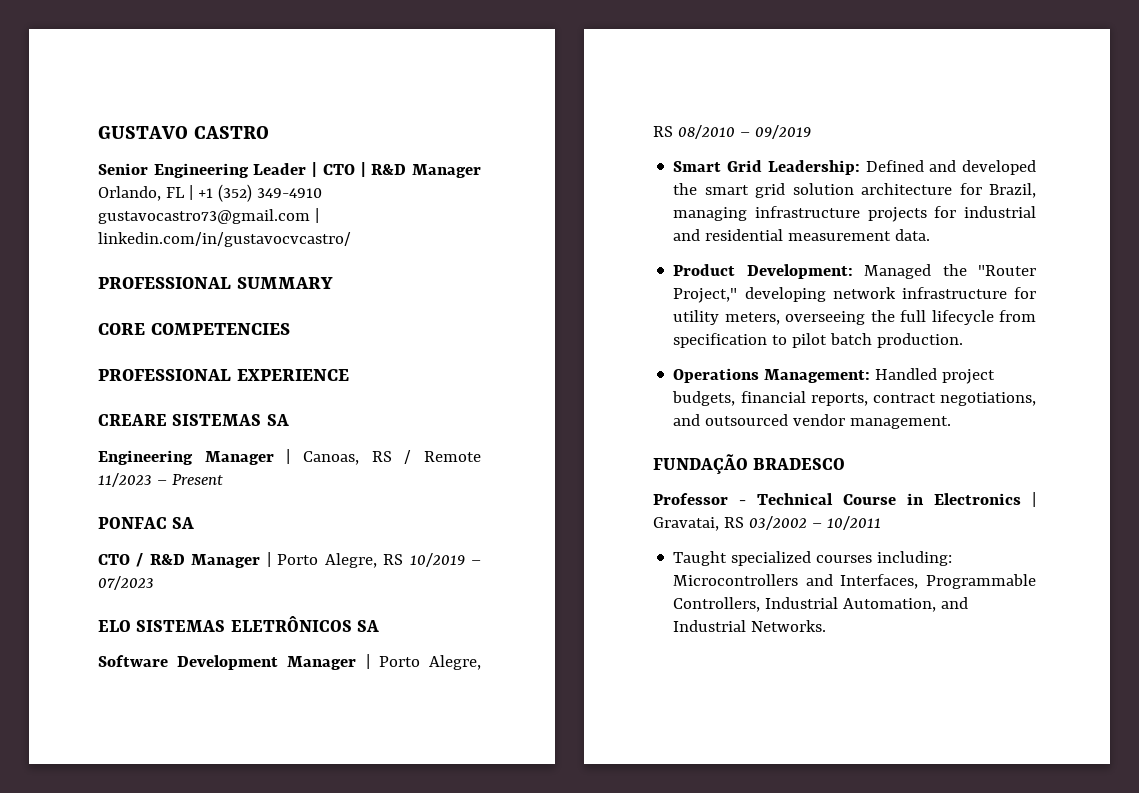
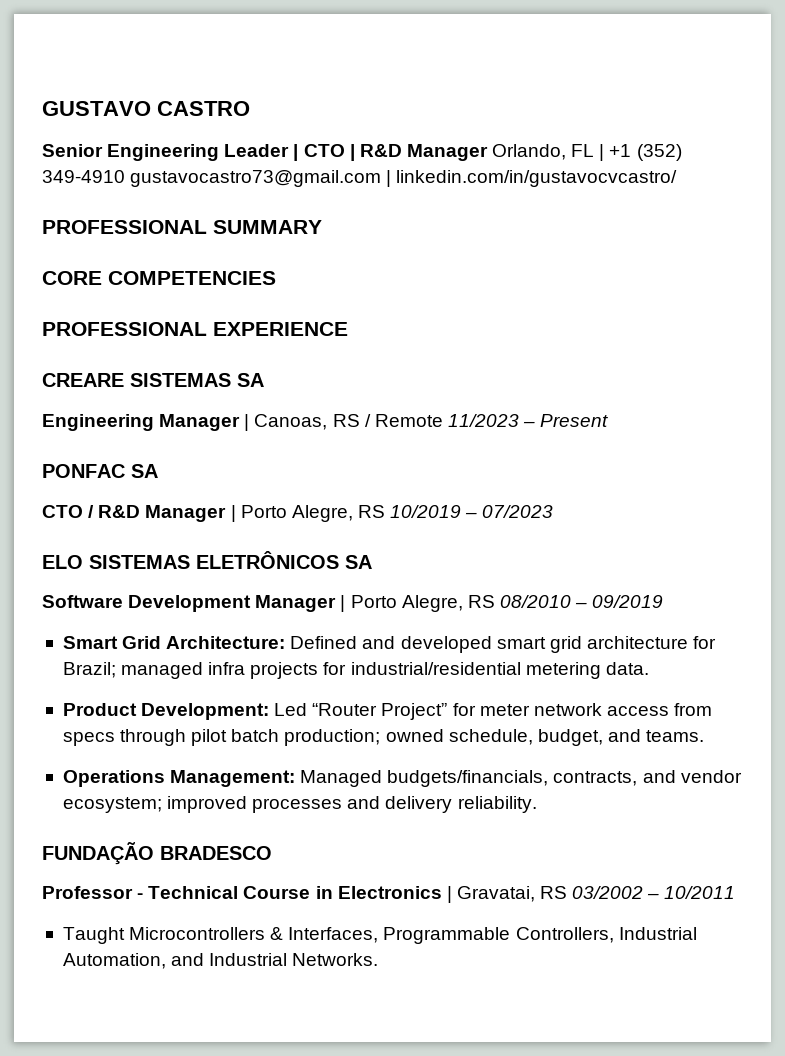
- Smart Grid Leadership: Defined and developed the smart grid solution architecture for Brazil, managing infrastructure projects for industrial and residential measurement data.
- Product Development: Managed the "Router Project," developing network infrastructure for utility meters, overseeing the full lifecycle from specification to pilot batch production.
- Operations Management: Handled project budgets, financial reports, contract negotiations, and outsourced vendor management.
+ Smart Grid Architecture: Defined and developed smart grid architecture for Brazil; managed infra projects for industrial/residential metering data.
+ Product Development: Led “Router Project” for meter network access from specs through pilot batch production; owned schedule, budget, and teams.
+ Operations Management: Managed budgets/financials, contracts, and vendor ecosystem; improved processes and delivery reliability.
- Taught specialized courses including: Microcontrollers and Interfaces, Programmable Controllers, Industrial Automation, and Industrial Networks.
+ Taught Microcontrollers & Interfaces, Programmable Controllers, Industrial Automation, and Industrial Networks.

